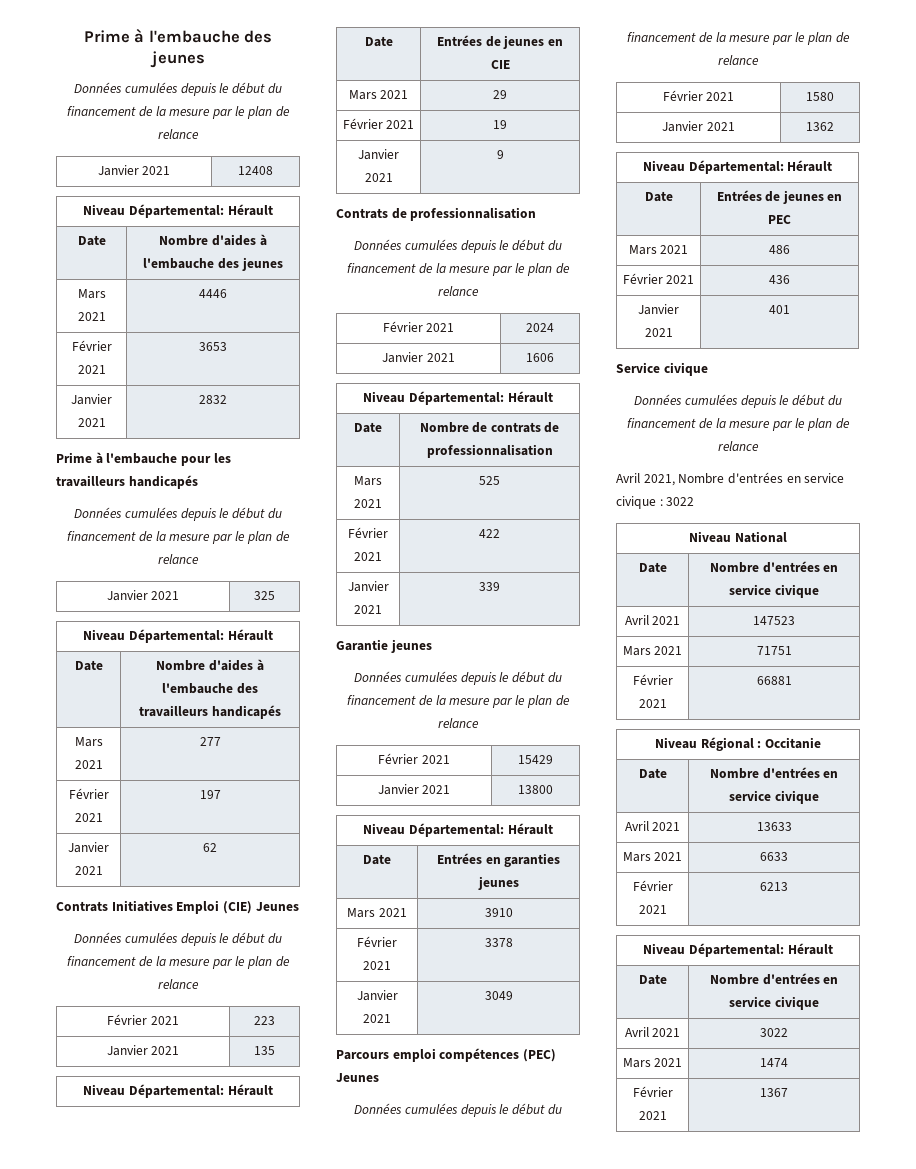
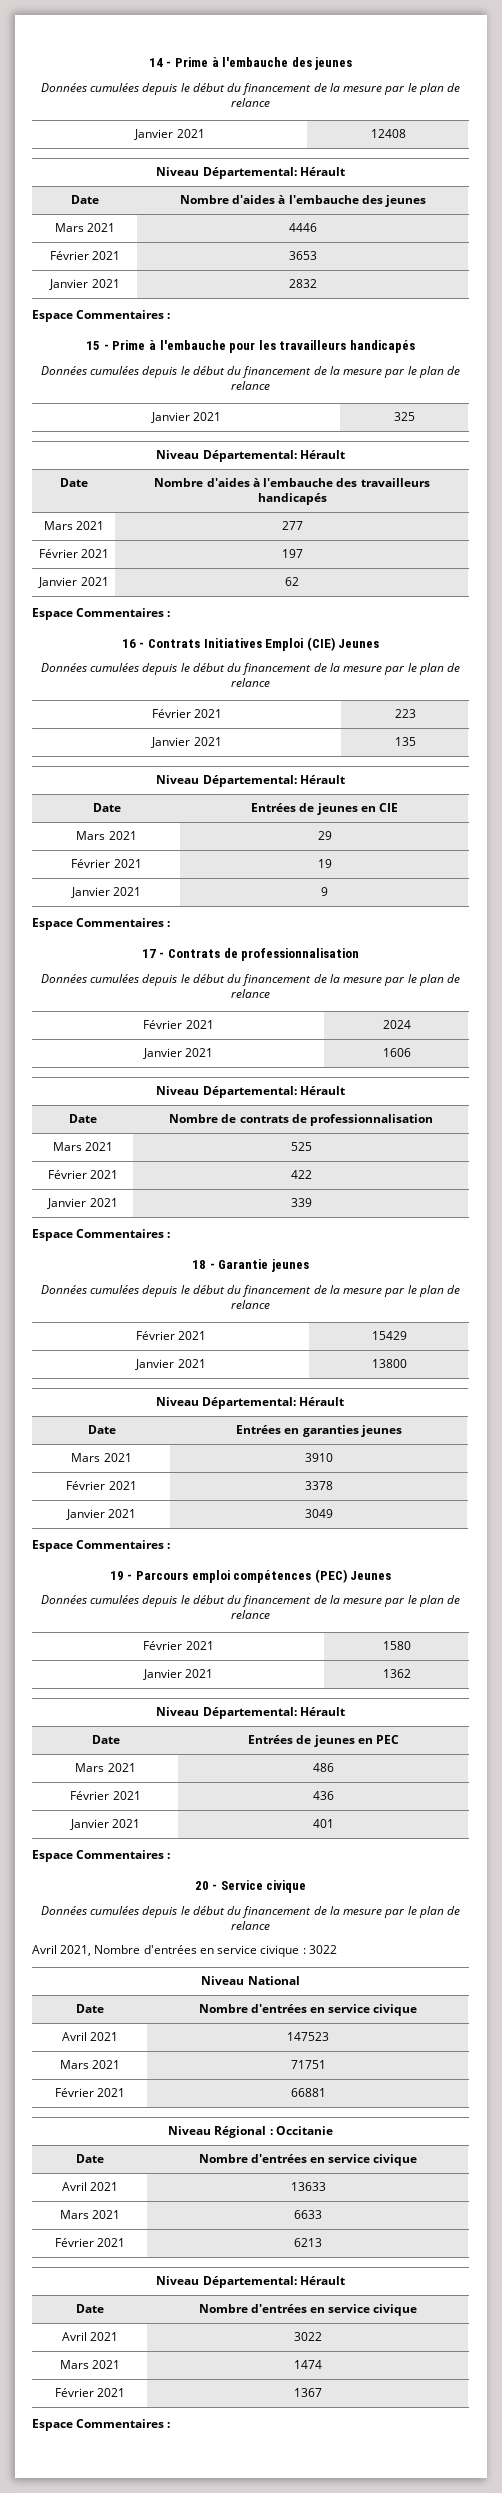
- Prime à l'embauche des jeunes
+ 14 - Prime à l'embauche des jeunes
  Janvier 2021 | 2832
- Prime à l'embauche pour les travailleurs handicapés
+ Espace Commentaires :
+ 15 - Prime à l'embauche pour les travailleurs handicapés
  Janvier 2021 | 62
- Contrats Initiatives Emploi (CIE) Jeunes
+ Espace Commentaires :
+ 16 - Contrats Initiatives Emploi (CIE) Jeunes
  Janvier 2021 | 9
- Contrats de professionnalisation
+ Espace Commentaires :
+ 17 - Contrats de professionnalisation
  Janvier 2021 | 339
- Garantie jeunes
+ Espace Commentaires :
+ 18 - Garantie jeunes
  Janvier 2021 | 3049
- Parcours emploi compétences (PEC) Jeunes
+ Espace Commentaires :
+ 19 - Parcours emploi compétences (PEC) Jeunes
  Janvier 2021 | 401
- Service civique
+ Espace Commentaires :
+ 20 - Service civique
  Février 2021 | 1367
+ Espace Commentaires :

